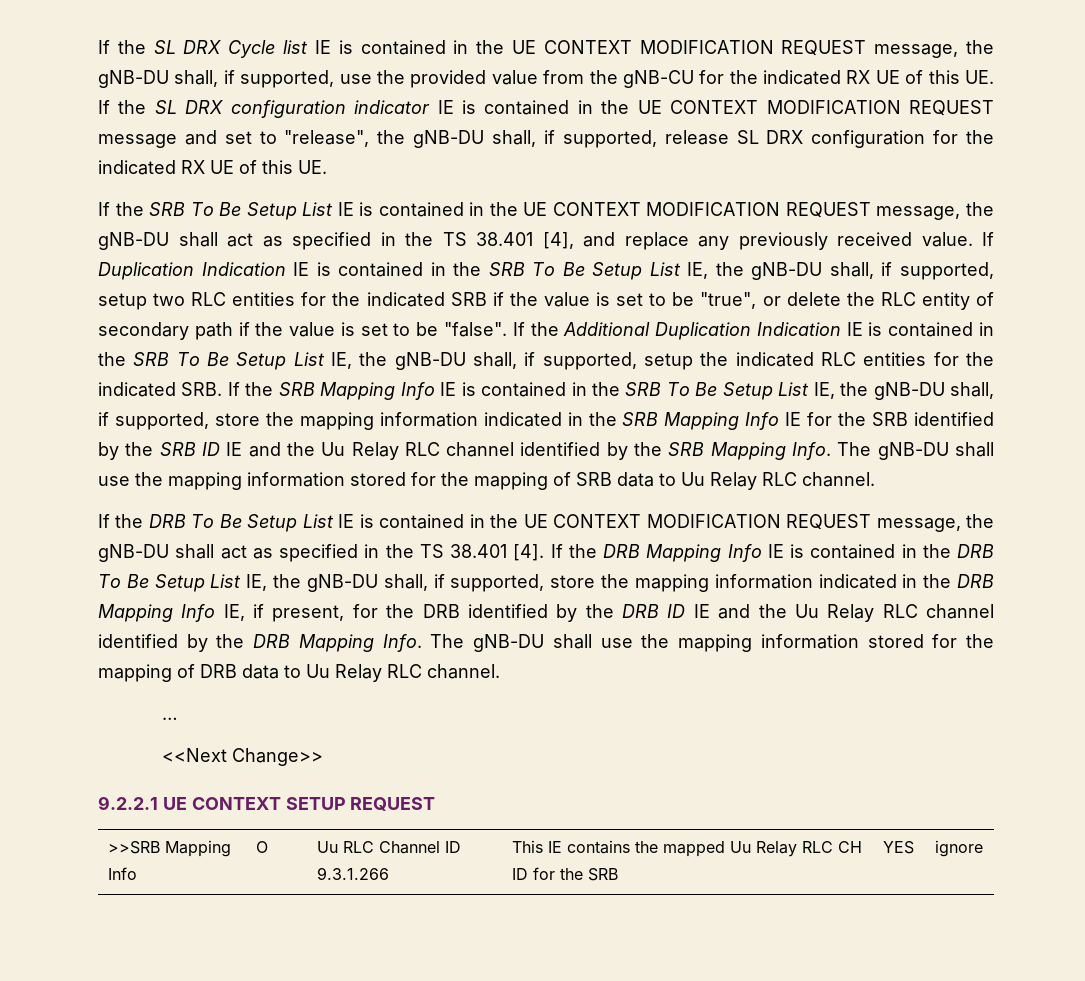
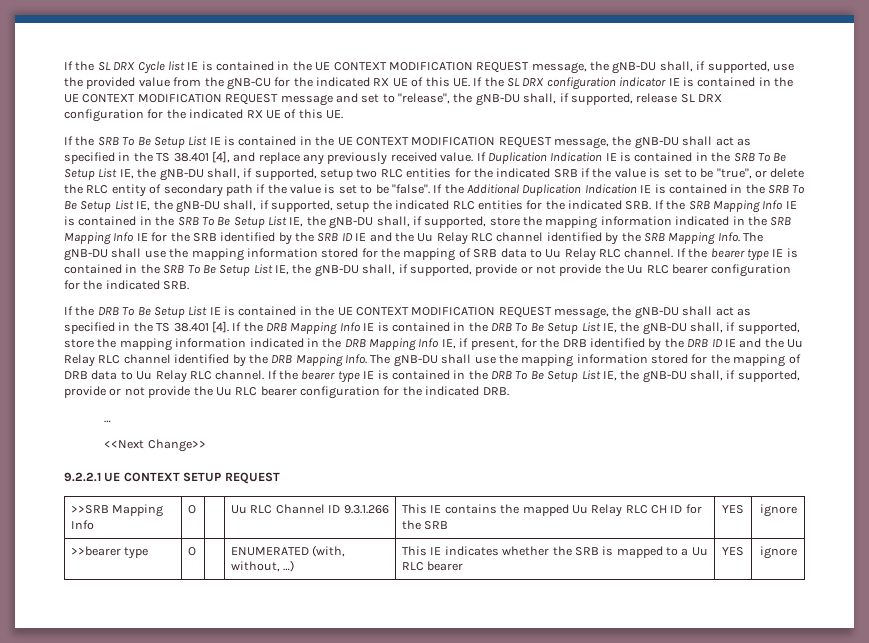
+ If the bearer type IE is contained in the SRB To Be Setup List IE, the gNB-DU shall, if supported, provide or not provide the Uu RLC bearer configuration for the indicated SRB.
+ If the bearer type IE is contained in the DRB To Be Setup List IE, the gNB-DU shall, if supported, provide or not provide the Uu RLC bearer configuration for the indicated DRB.
+ >>bearer type | O | | ENUMERATED (with, without, …) | This IE indicates whether the SRB is mapped to a Uu RLC bearer | YES | ignore

